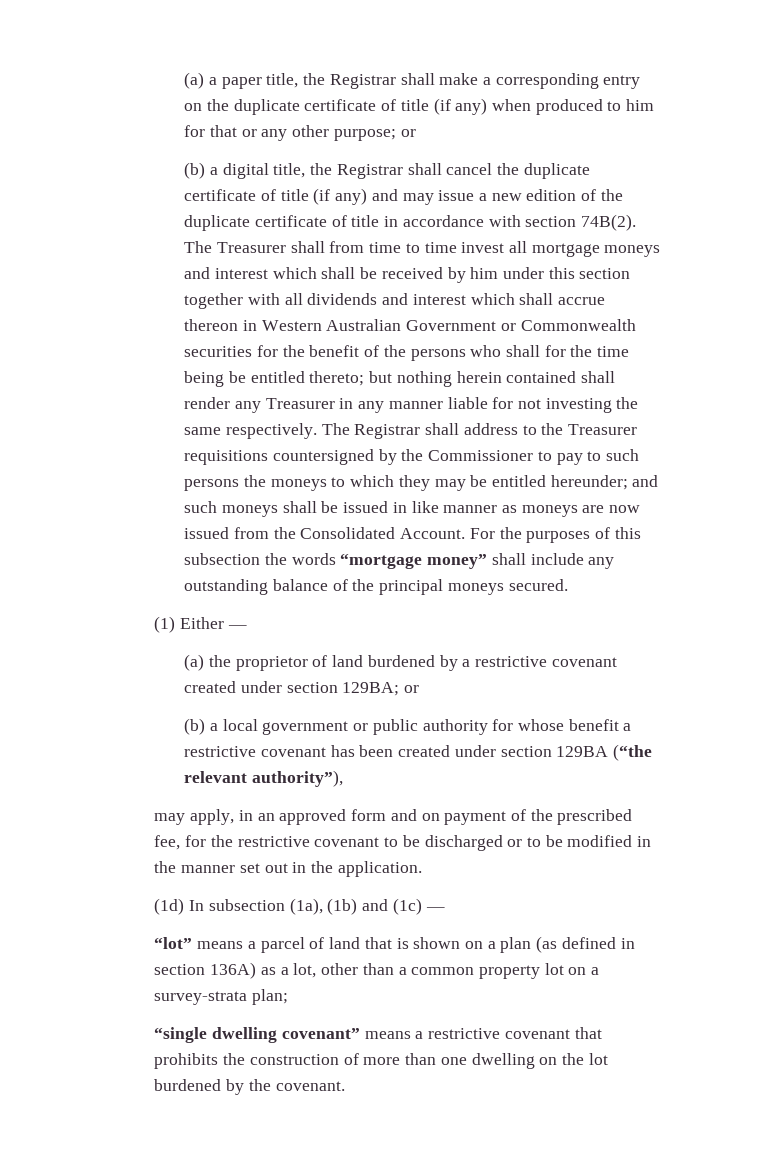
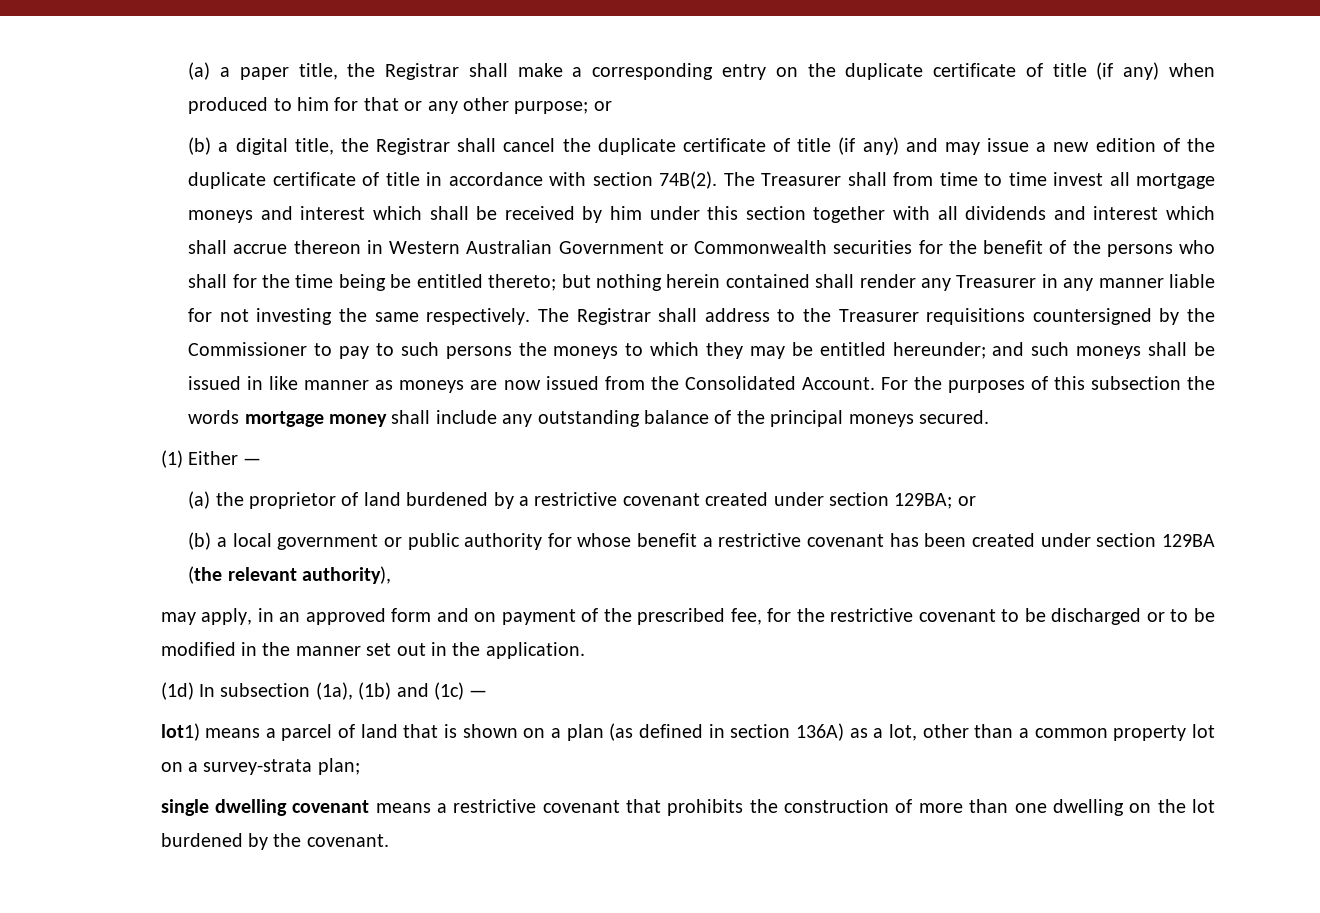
- For the purposes of this subsection the words “mortgage money” shall include any outstanding balance of the principal moneys secured.
+ For the purposes of this subsection the words mortgage money shall include any outstanding balance of the principal moneys secured.
- (b) a local government or public authority for whose benefit a restrictive covenant has been created under section 129BA (“the relevant authority”),
+ (b) a local government or public authority for whose benefit a restrictive covenant has been created under section 129BA (the relevant authority),
- “lot” means a parcel of land that is shown on a plan (as defined in section 136A) as a lot, other than a common property lot on a survey-strata plan;
+ lot1) means a parcel of land that is shown on a plan (as defined in section 136A) as a lot, other than a common property lot on a survey-strata plan;
- “single dwelling covenant” means a restrictive covenant that prohibits the construction of more than one dwelling on the lot burdened by the covenant.
+ single dwelling covenant means a restrictive covenant that prohibits the construction of more than one dwelling on the lot burdened by the covenant.

